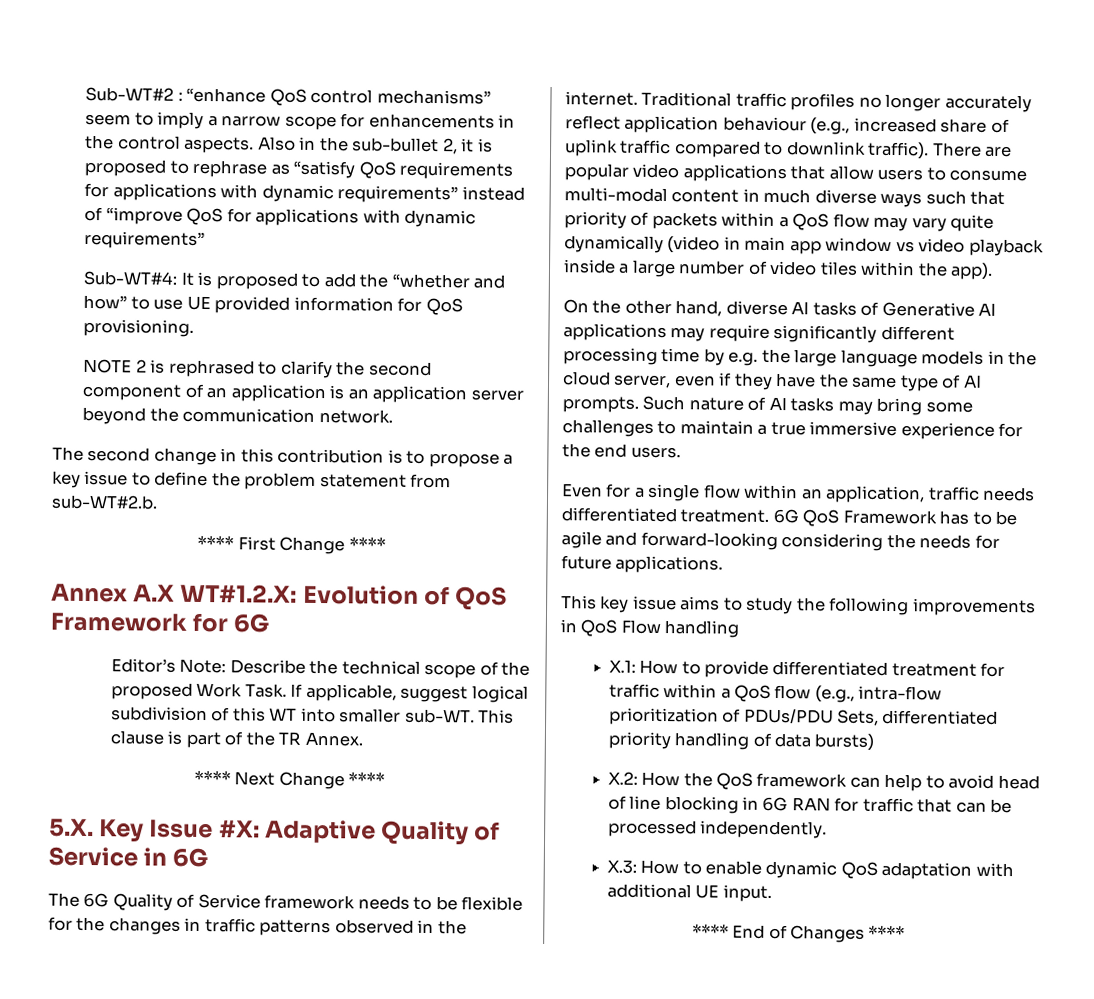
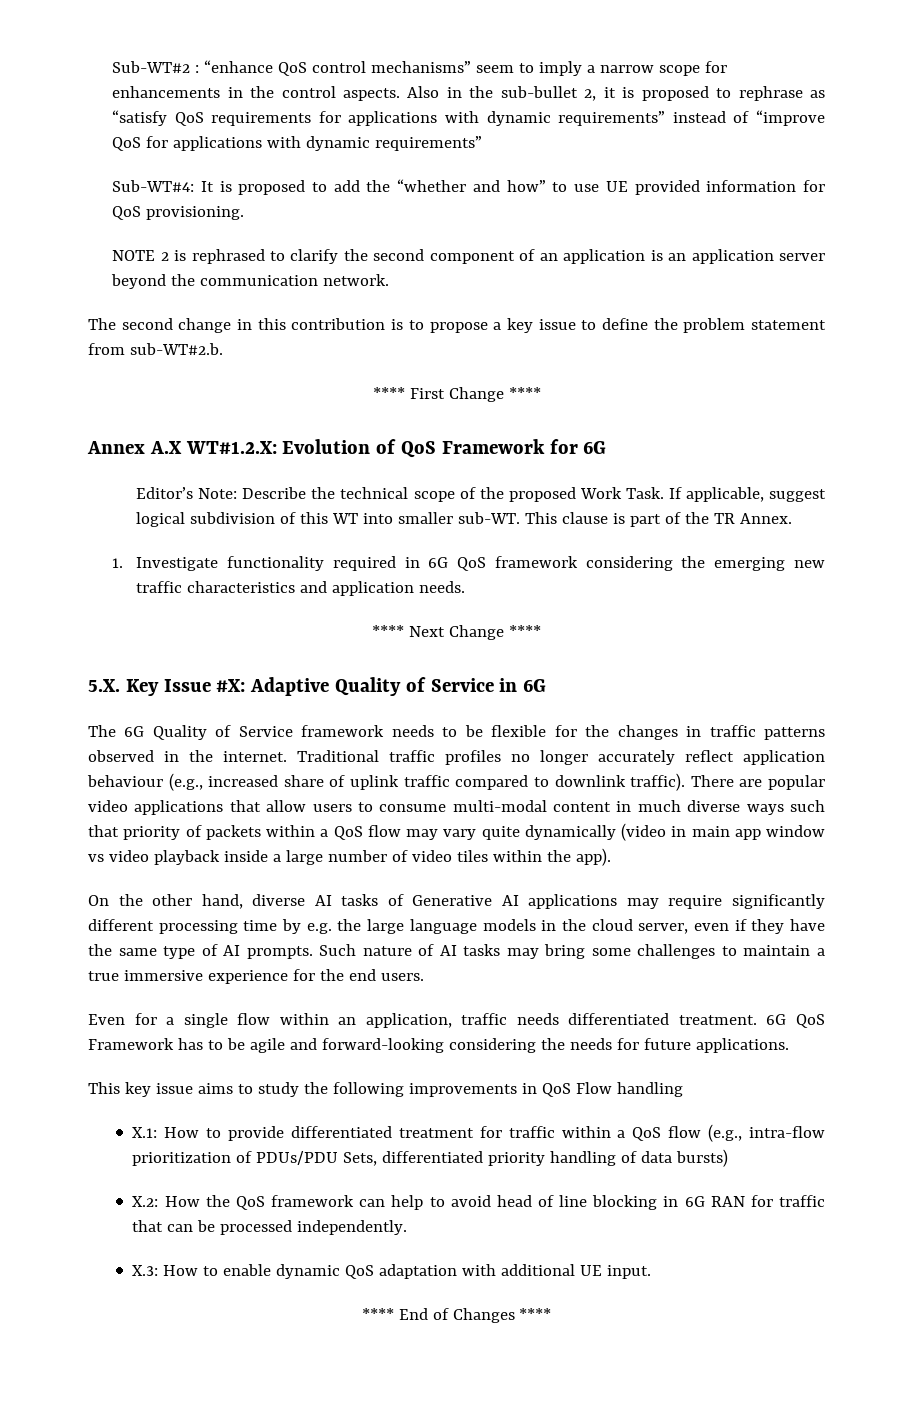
+ 1. Investigate functionality required in 6G QoS framework considering the emerging new traffic characteristics and application needs.

